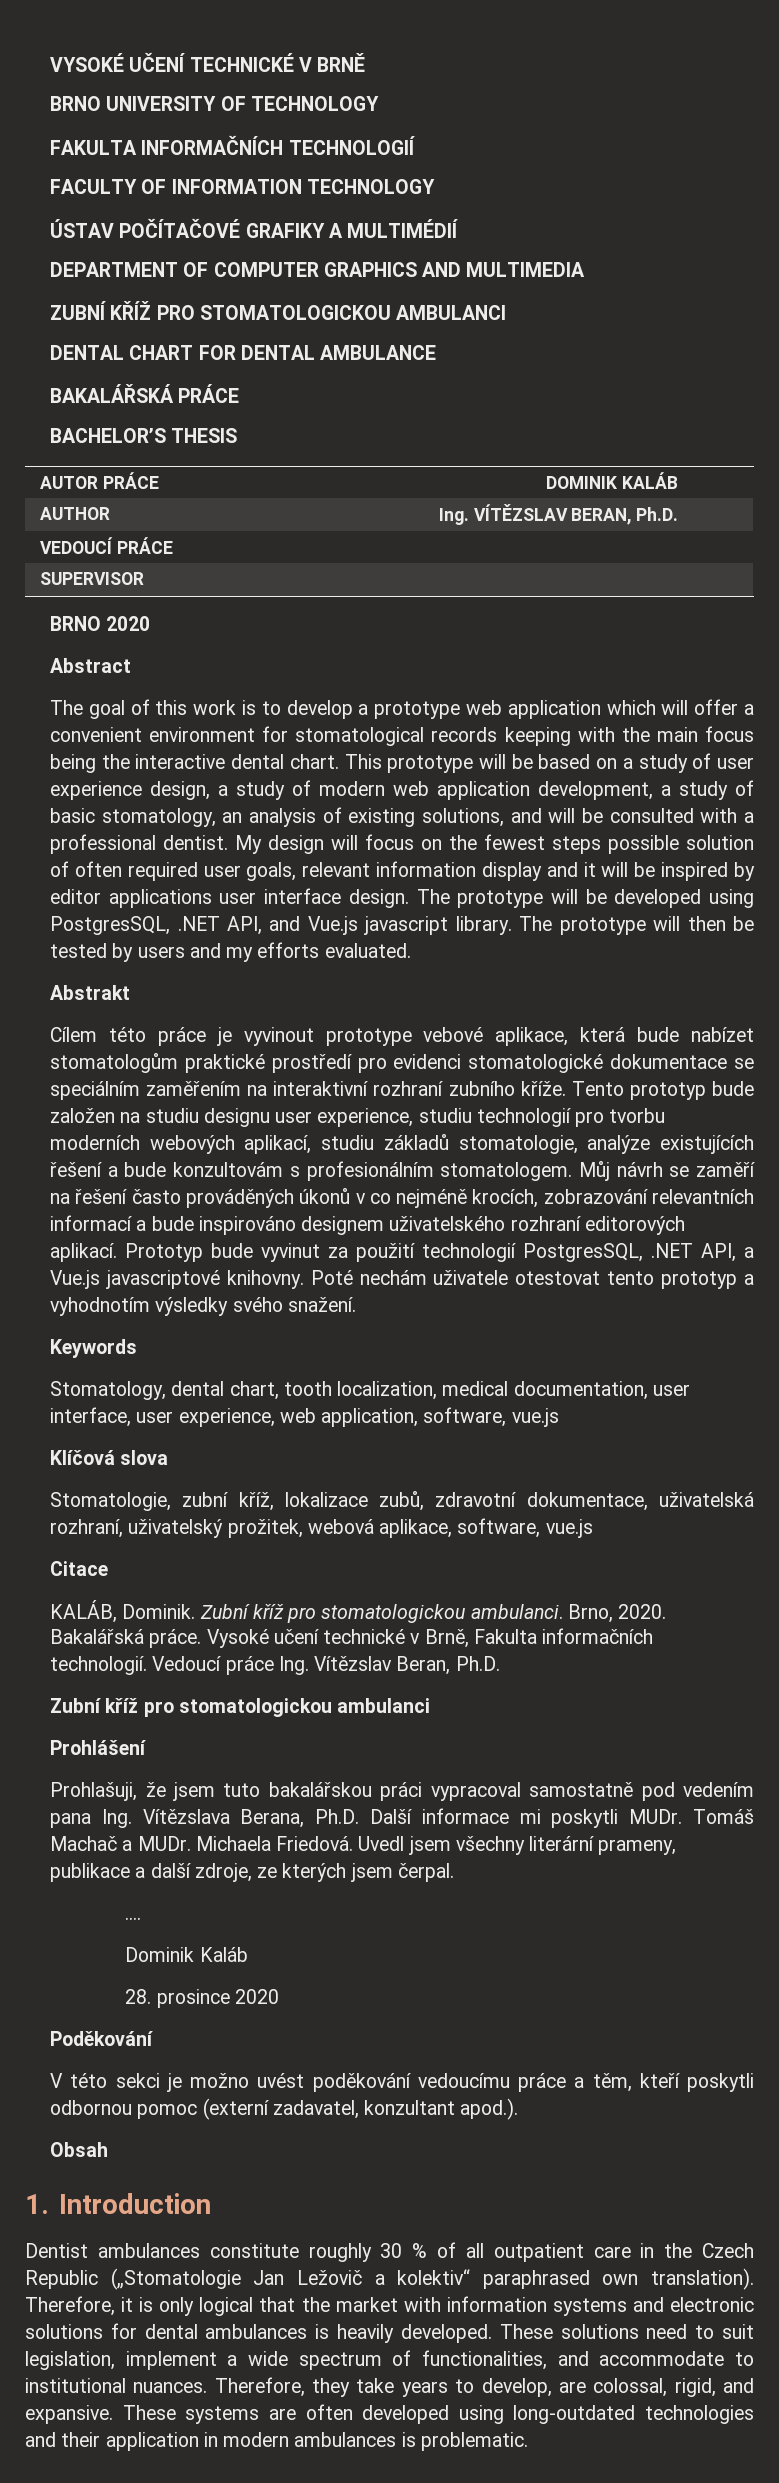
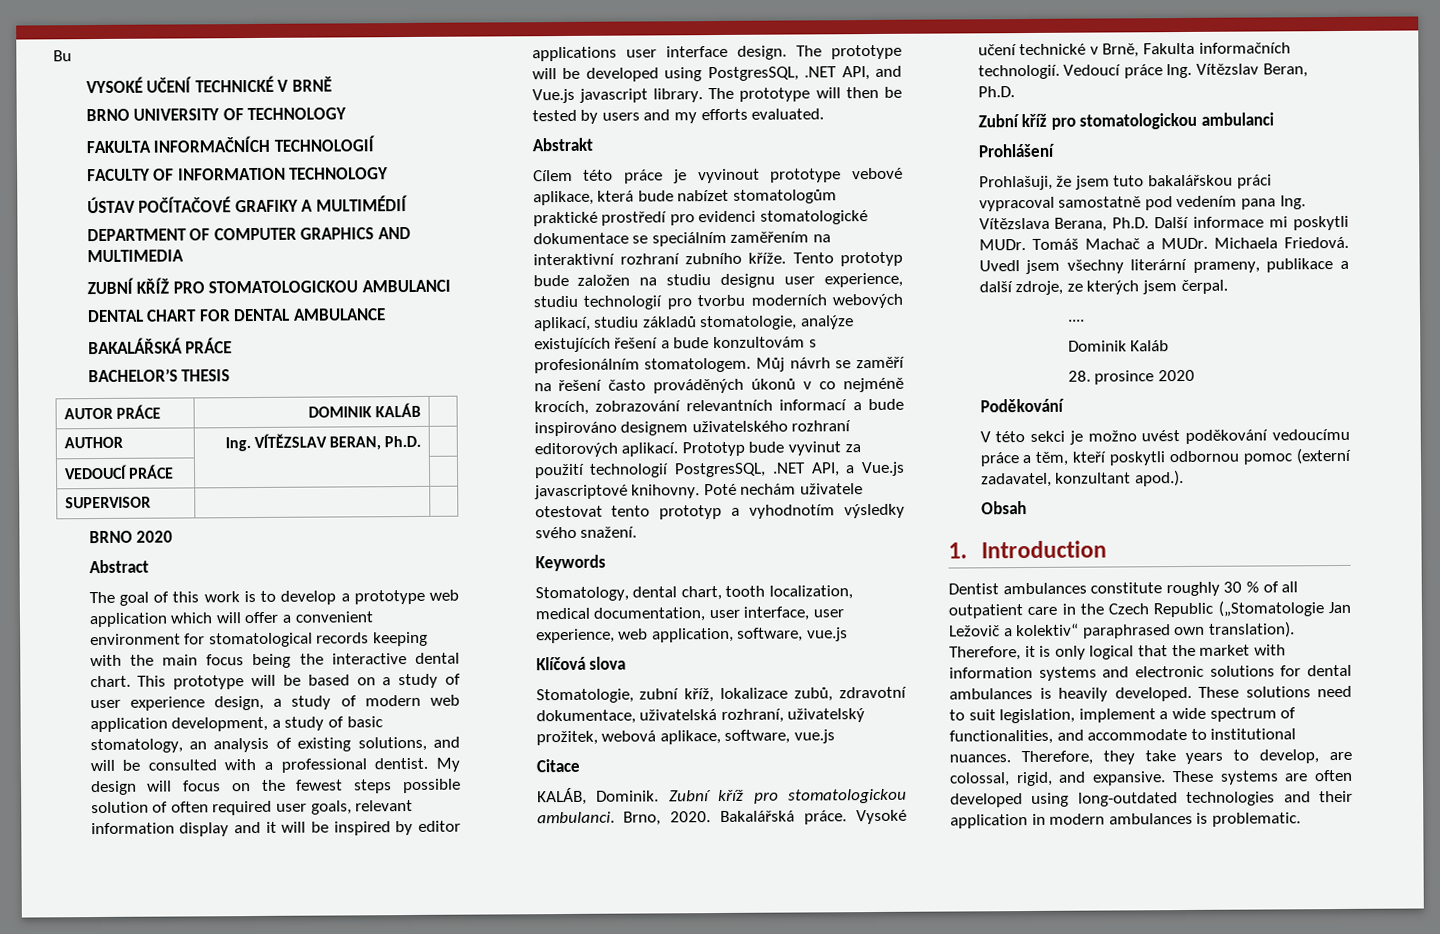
+ Bu

